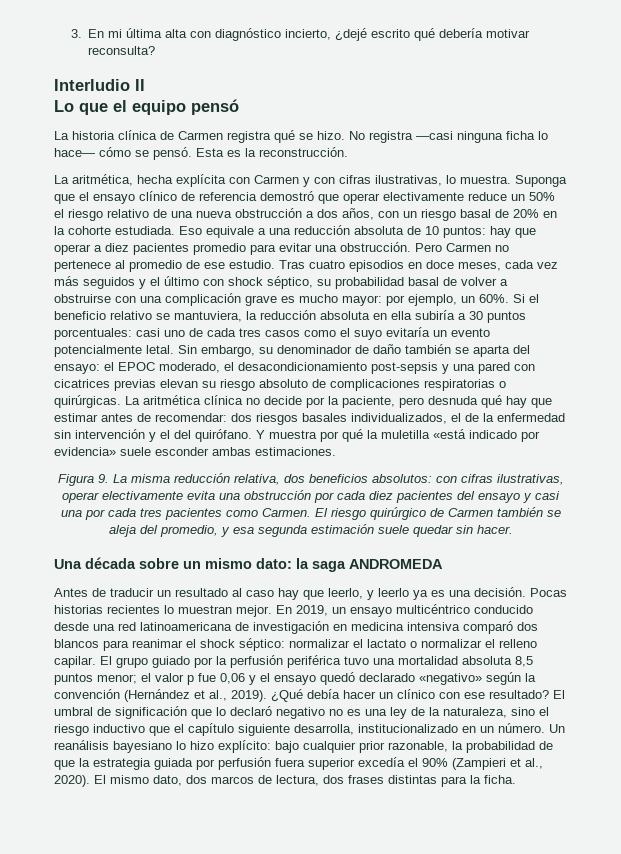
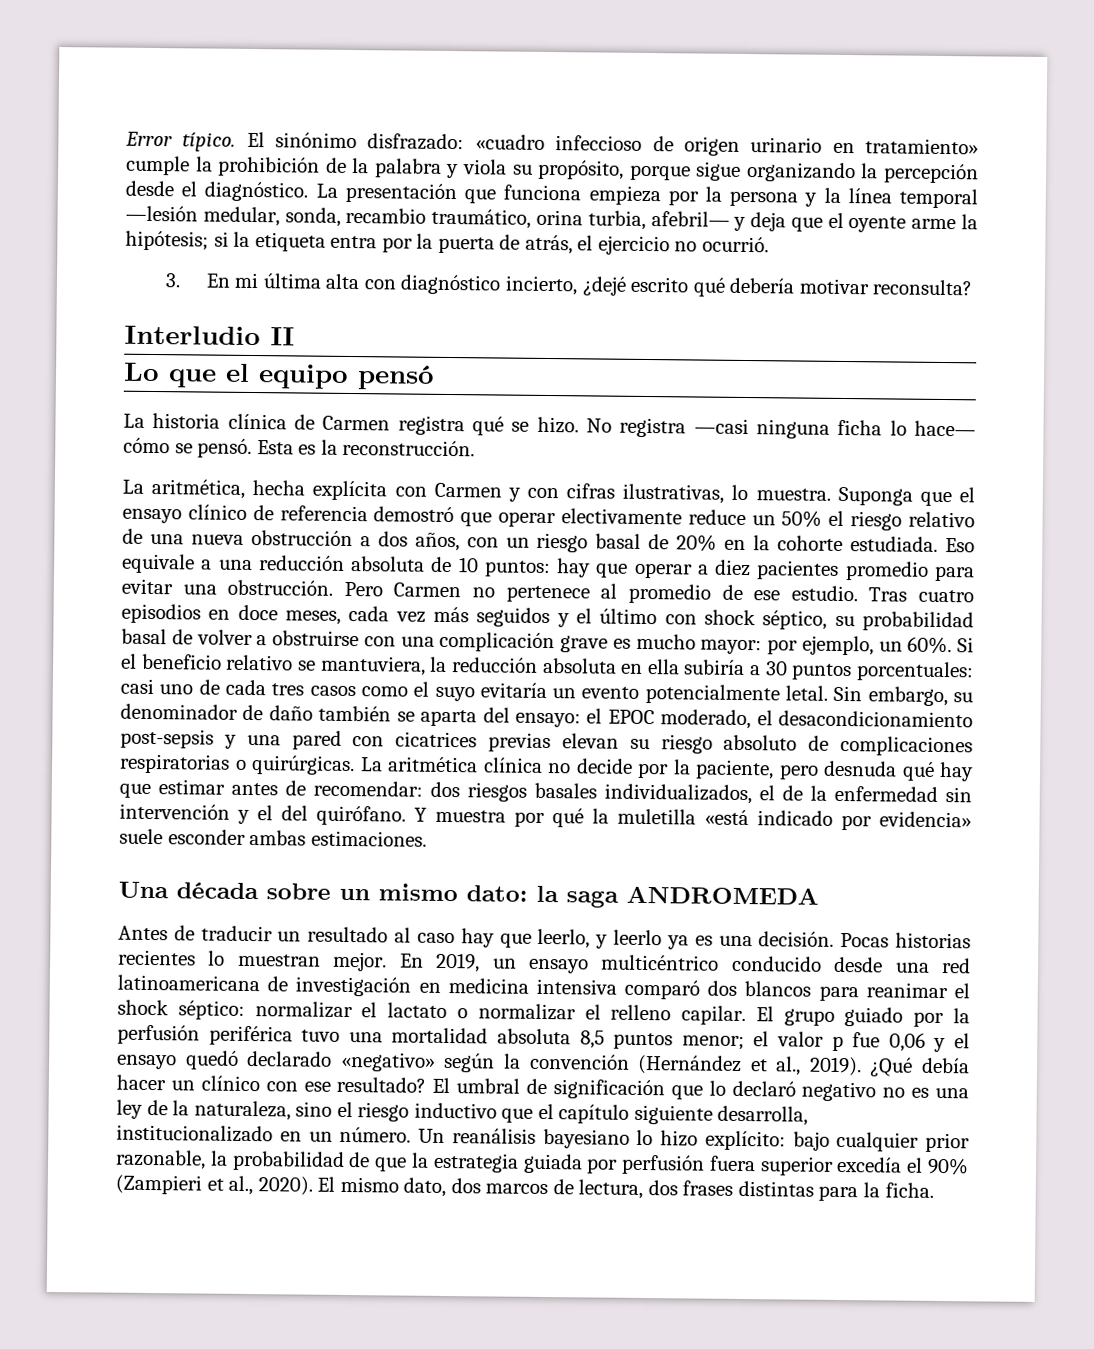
+ Error típico. El sinónimo disfrazado: «cuadro infeccioso de origen urinario en tratamiento» cumple la prohibición de la palabra y viola su propósito, porque sigue organizando la percepción desde el diagnóstico. La presentación que funciona empieza por la persona y la línea temporal —lesión medular, sonda, recambio traumático, orina turbia, afebril— y deja que el oyente arme la hipótesis; si la etiqueta entra por la puerta de atrás, el ejercicio no ocurrió.
- Figura 9. La misma reducción relativa, dos beneficios absolutos: con cifras ilustrativas, operar electivamente evita una obstrucción por cada diez pacientes del ensayo y casi una por cada tres pacientes como Carmen. El riesgo quirúrgico de Carmen también se aleja del promedio, y esa segunda estimación suele quedar sin hacer.

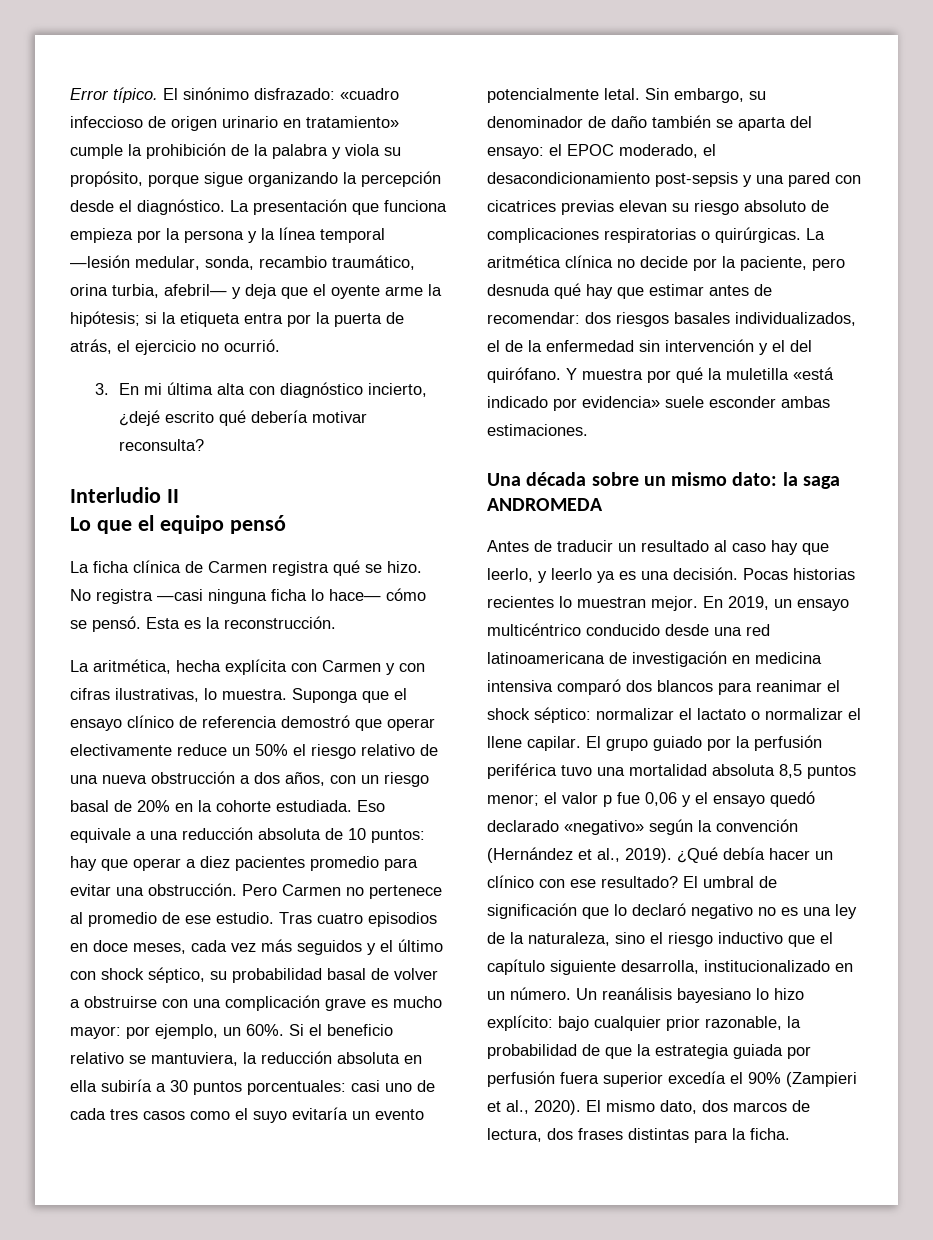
- La historia clínica de Carmen registra qué se hizo.
+ La ficha clínica de Carmen registra qué se hizo.
- En 2019, un ensayo multicéntrico conducido desde una red latinoamericana de investigación en medicina intensiva comparó dos blancos para reanimar el shock séptico: normalizar el lactato o normalizar el relleno capilar.
+ En 2019, un ensayo multicéntrico conducido desde una red latinoamericana de investigación en medicina intensiva comparó dos blancos para reanimar el shock séptico: normalizar el lactato o normalizar el llene capilar.

